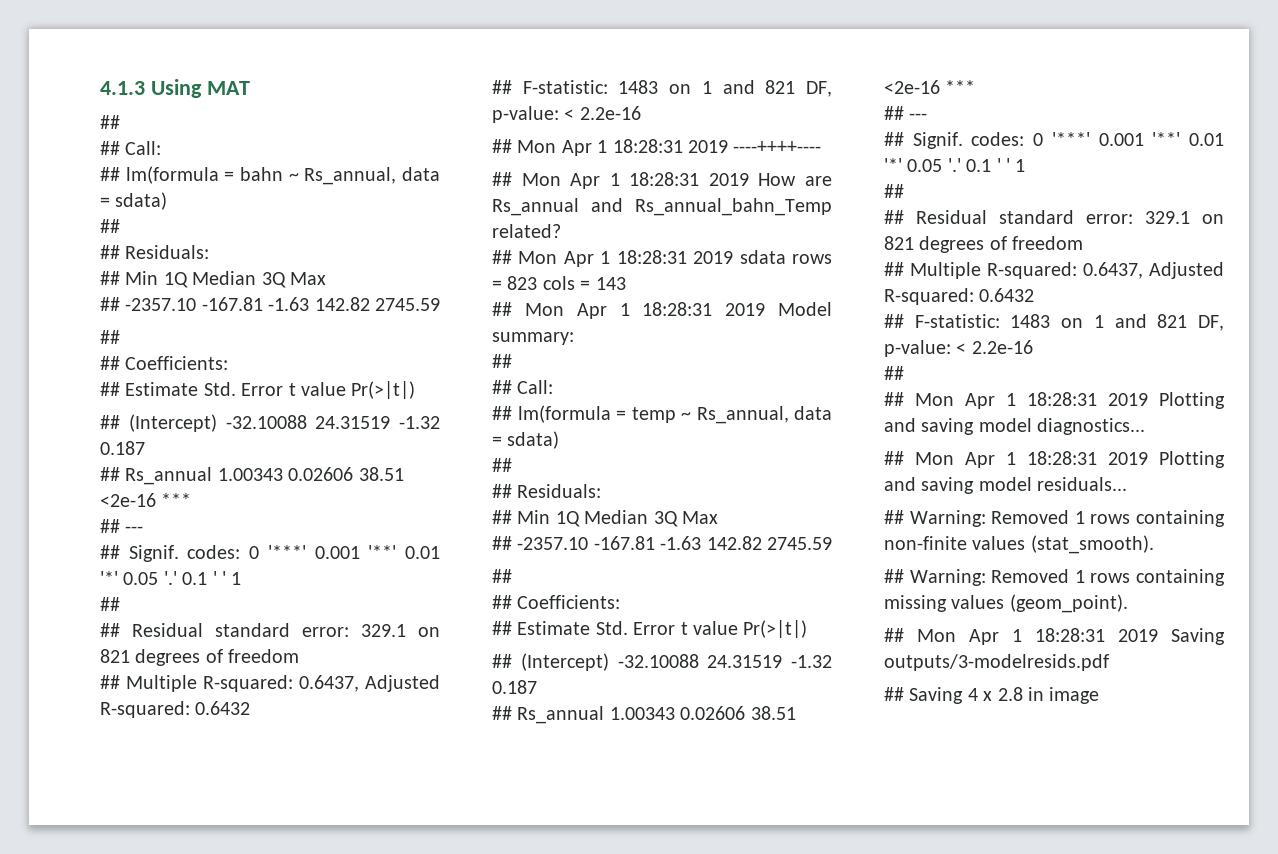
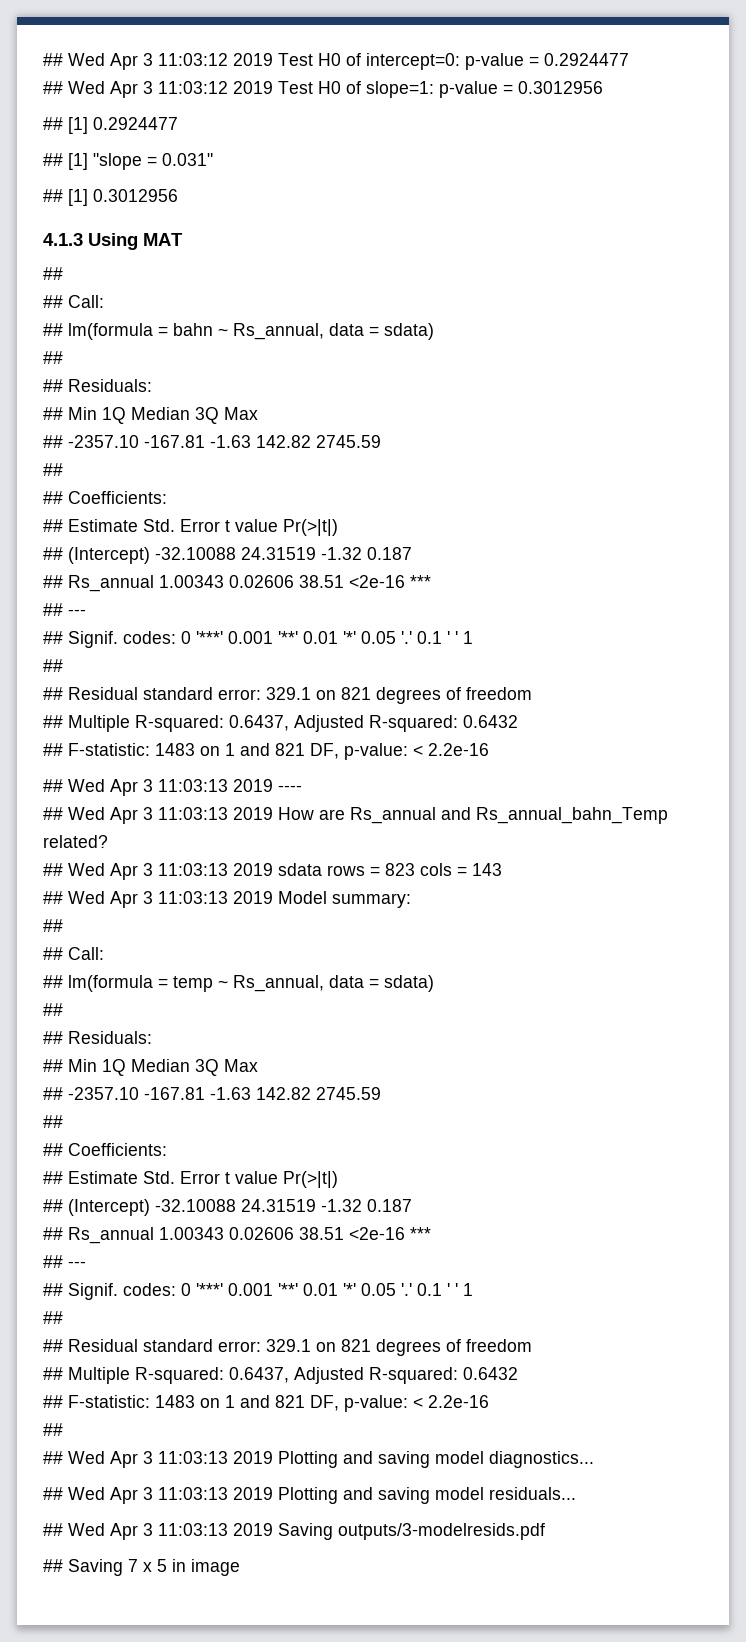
+ ## Wed Apr 3 11:03:12 2019 Test H0 of intercept=0: p-value = 0.2924477
+ ## Wed Apr 3 11:03:12 2019 Test H0 of slope=1: p-value = 0.3012956
+ ## [1] 0.2924477
+ ## [1] "slope = 0.031"
+ ## [1] 0.3012956
- ## Mon Apr 1 18:28:31 2019 ----++++----
- ## Mon Apr 1 18:28:31 2019 How are Rs_annual and Rs_annual_bahn_Temp related?
+ ## Wed Apr 3 11:03:13 2019 ----
+ ## Wed Apr 3 11:03:13 2019 How are Rs_annual and Rs_annual_bahn_Temp related?
- ## Mon Apr 1 18:28:31 2019 sdata rows = 823 cols = 143
+ ## Wed Apr 3 11:03:13 2019 sdata rows = 823 cols = 143
- ## Mon Apr 1 18:28:31 2019 Model summary:
+ ## Wed Apr 3 11:03:13 2019 Model summary:
- ## Mon Apr 1 18:28:31 2019 Plotting and saving model diagnostics...
+ ## Wed Apr 3 11:03:13 2019 Plotting and saving model diagnostics...
- ## Mon Apr 1 18:28:31 2019 Plotting and saving model residuals...
+ ## Wed Apr 3 11:03:13 2019 Plotting and saving model residuals...
- ## Warning: Removed 1 rows containing non-finite values (stat_smooth).
- ## Warning: Removed 1 rows containing missing values (geom_point).
- ## Mon Apr 1 18:28:31 2019 Saving outputs/3-modelresids.pdf
+ ## Wed Apr 3 11:03:13 2019 Saving outputs/3-modelresids.pdf
- ## Saving 4 x 2.8 in image
+ ## Saving 7 x 5 in image

